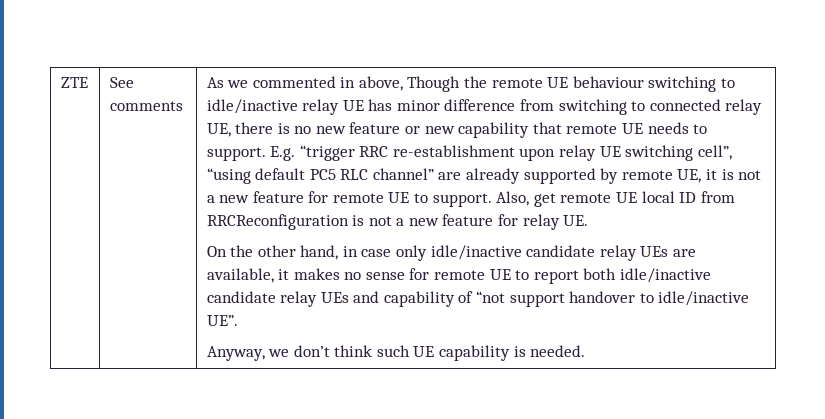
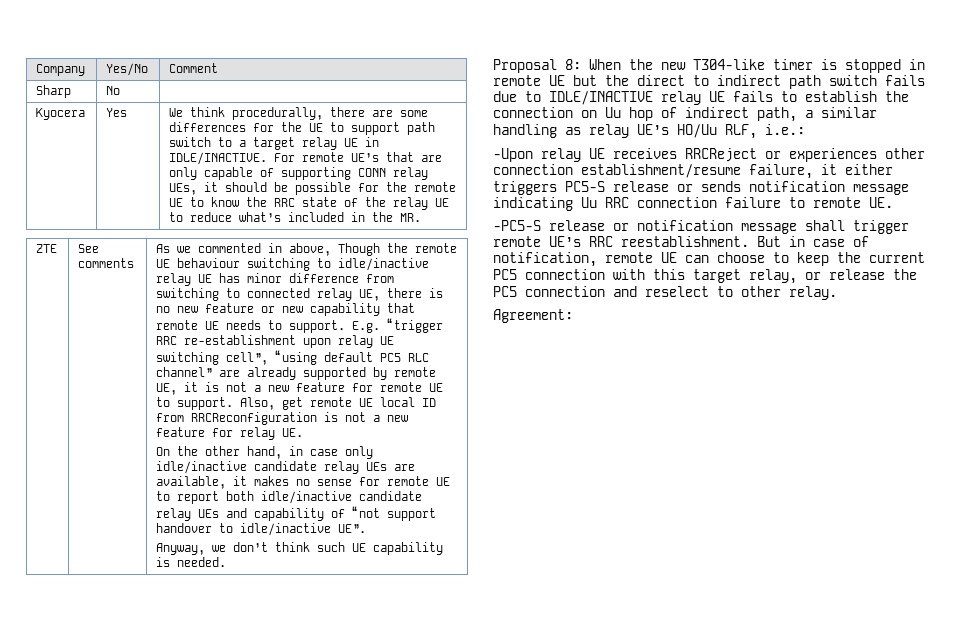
+ Company | Yes/No | Comment
+ Sharp | No |
+ Kyocera | Yes | We think procedurally, there are some differences for the UE to support path switch to a target relay UE in IDLE/INACTIVE. For remote UE’s that are only capable of supporting CONN relay UEs, it should be possible for the remote UE to know the RRC state of the relay UE to reduce what’s included in the MR.
+ Proposal 8: When the new T304-like timer is stopped in remote UE but the direct to indirect path switch fails due to IDLE/INACTIVE relay UE fails to establish the connection on Uu hop of indirect path, a similar handling as relay UE’s HO/Uu RLF, i.e.:
+ -Upon relay UE receives RRCReject or experiences other connection establishment/resume failure, it either triggers PC5-S release or sends notification message indicating Uu RRC connection failure to remote UE.
+ -PC5-S release or notification message shall trigger remote UE’s RRC reestablishment. But in case of notification, remote UE can choose to keep the current PC5 connection with this target relay, or release the PC5 connection and reselect to other relay.
+ Agreement:

